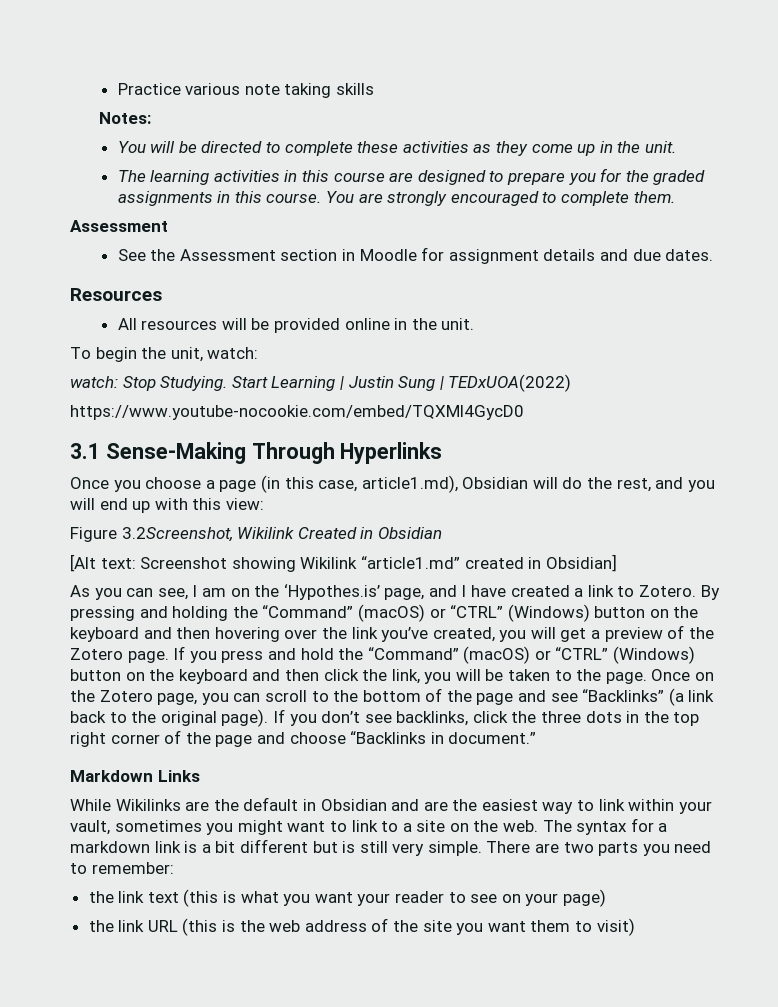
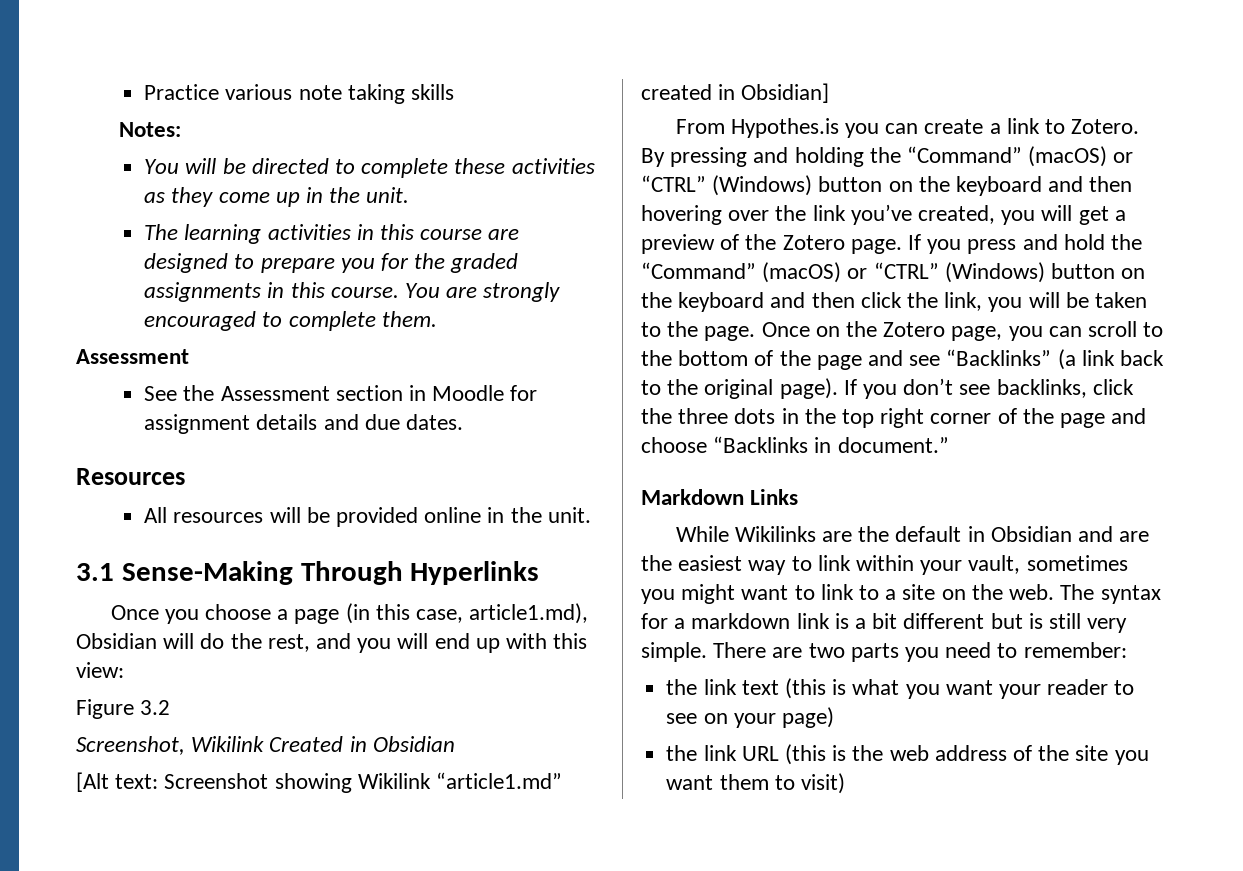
- To begin the unit, watch:
- watch: Stop Studying. Start Learning | Justin Sung | TEDxUOA(2022)
- https://www.youtube-nocookie.com/embed/TQXMl4GycD0
- Figure 3.2Screenshot, Wikilink Created in Obsidian
+ Figure 3.2
+ Screenshot, Wikilink Created in Obsidian
- As you can see, I am on the ‘Hypothes.is’ page, and I have created a link to Zotero.
+ From Hypothes.is you can create a link to Zotero.

